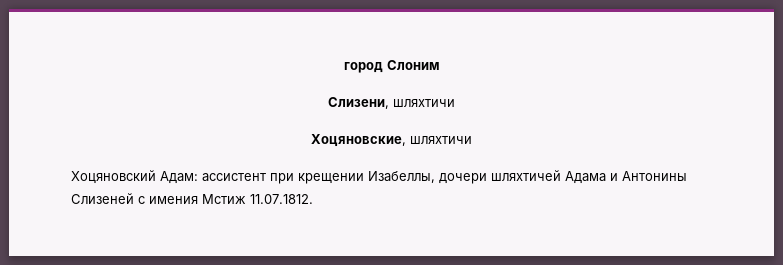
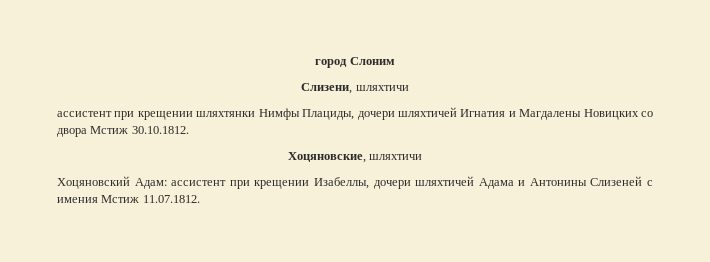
+ ассистент при крещении шляхтянки Нимфы Плациды, дочери шляхтичей Игнатия и Магдалены Новицких со двора Мстиж 30.10.1812.

